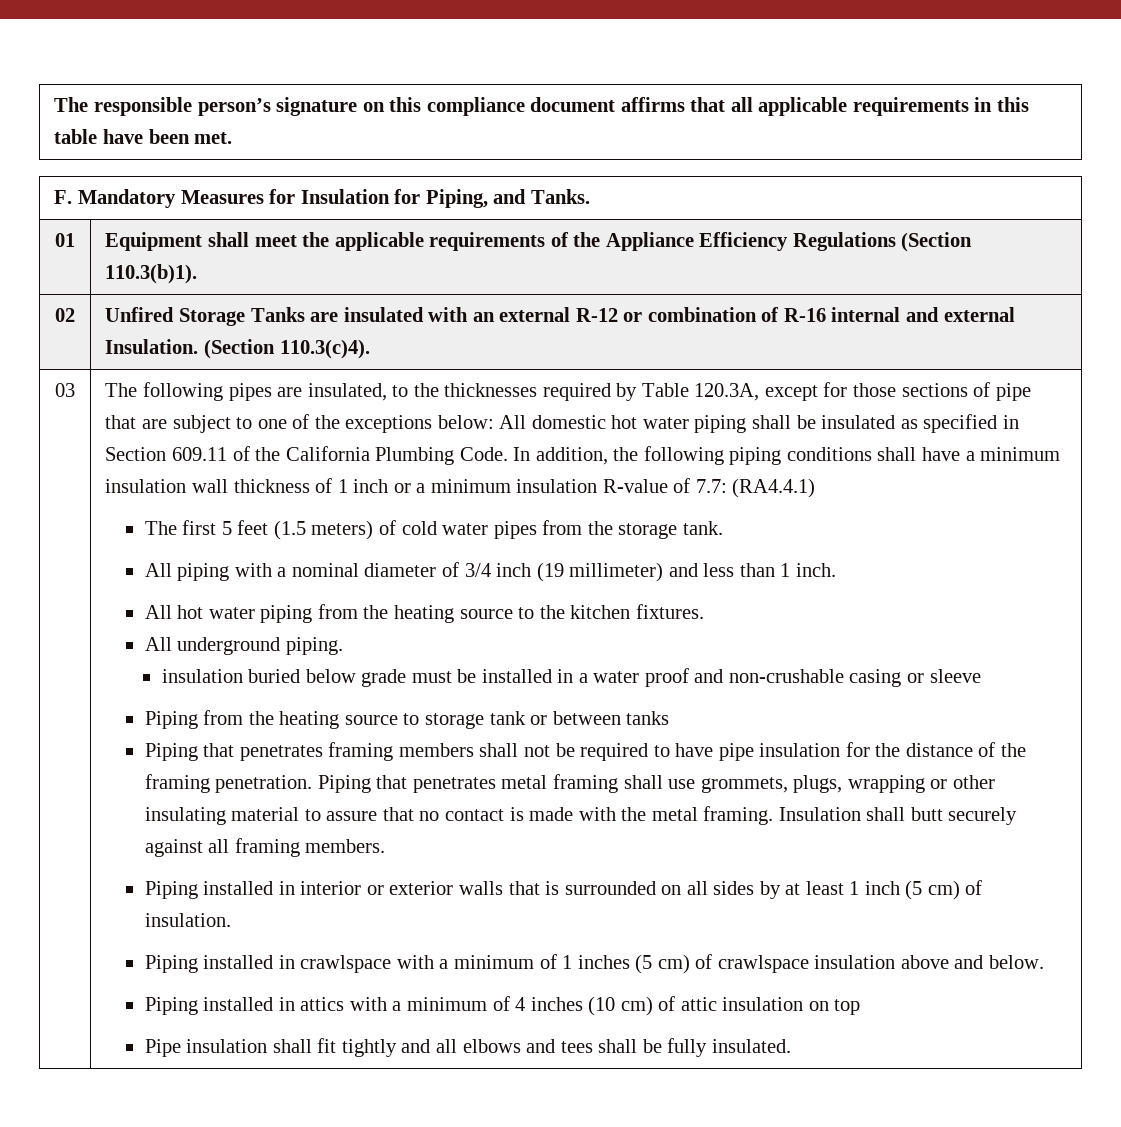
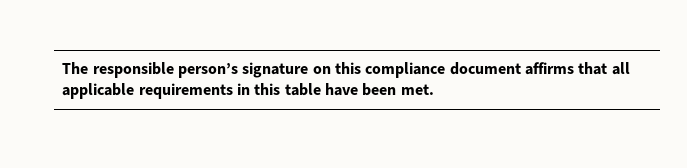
- F. Mandatory Measures for Insulation for Piping, and Tanks.
- 01 | Equipment shall meet the applicable requirements of the Appliance Efficiency Regulations (Section 110.3(b)1).
- 02 | Unfired Storage Tanks are insulated with an external R-12 or combination of R-16 internal and external Insulation. (Section 110.3(c)4).
- 03 | The following pipes are insulated, to the thicknesses required by Table 120.3A, except for those sections of pipe that are subject to one of the exceptions below: All domestic hot water piping shall be insulated as specified in Section 609.11 of the California Plumbing Code. In addition, the following piping conditions shall have a minimum insulation wall thickness of 1 inch or a minimum insulation R-value of 7.7: (RA4.4.1)
- The first 5 feet (1.5 meters) of cold water pipes from the storage tank.
- All piping with a nominal diameter of 3/4 inch (19 millimeter) and less than 1 inch.
- All hot water piping from the heating source to the kitchen fixtures.
- All underground piping.
- insulation buried below grade must be installed in a water proof and non-crushable casing or sleeve
- Piping from the heating source to storage tank or between tanks
- Piping that penetrates framing members shall not be required to have pipe insulation for the distance of the framing penetration. Piping that penetrates metal framing shall use grommets, plugs, wrapping or other insulating material to assure that no contact is made with the metal framing. Insulation shall butt securely against all framing members.
- Piping installed in interior or exterior walls that is surrounded on all sides by at least 1 inch (5 cm) of insulation.
- Piping installed in crawlspace with a minimum of 1 inches (5 cm) of crawlspace insulation above and below.
- Piping installed in attics with a minimum of 4 inches (10 cm) of attic insulation on top
- Pipe insulation shall fit tightly and all elbows and tees shall be fully insulated.

